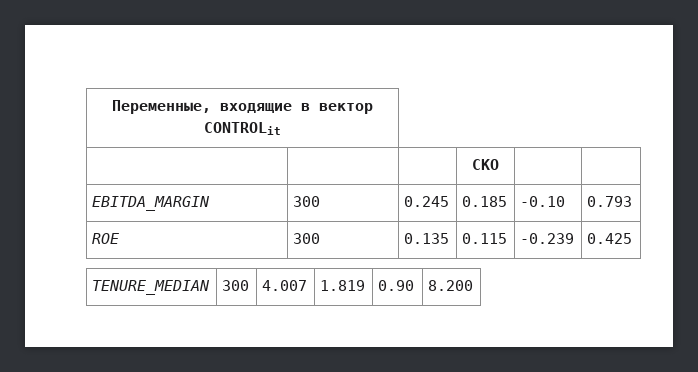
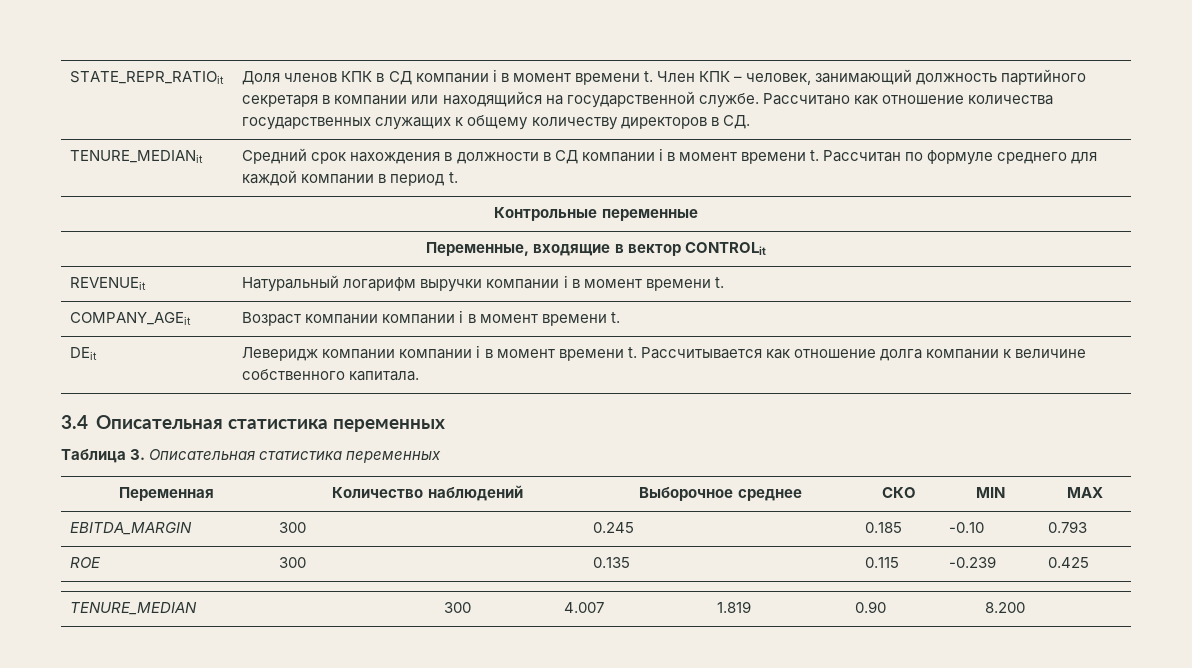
+ STATE_REPR_RATIOit | Доля членов КПК в СД компании i в момент времени t. Член КПК – человек, занимающий должность партийного секретаря в компании или находящийся на государственной службе. Рассчитано как отношение количества государственных служащих к общему количеству директоров в СД.
+ TENURE_MEDIANit | Средний срок нахождения в должности в СД компании i в момент времени t. Рассчитан по формуле среднего для каждой компании в период t.
+ Контрольные переменные
- | | | СКО | |
+ REVENUEit | Натуральный логарифм выручки компании i в момент времени t.
+ COMPANY_AGEit | Возраст компании компании i в момент времени t.
+ DEit | Леверидж компании компании i в момент времени t. Рассчитывается как отношение долга компании к величине собственного капитала.
+ 3.4 Описательная статистика переменных
+ Таблица 3. Описательная статистика переменных
+ Переменная | Количество наблюдений | Выборочное среднее | СКО | MIN | MAX

